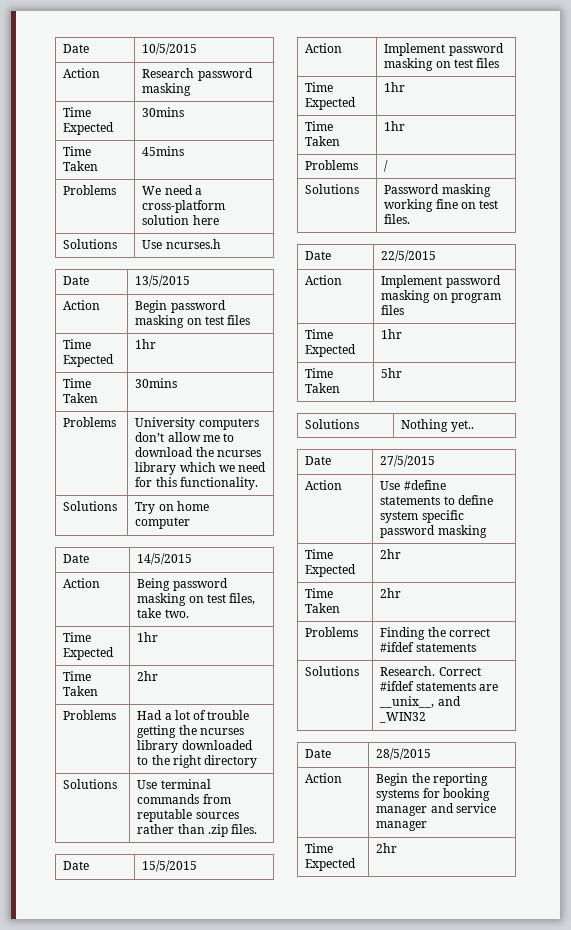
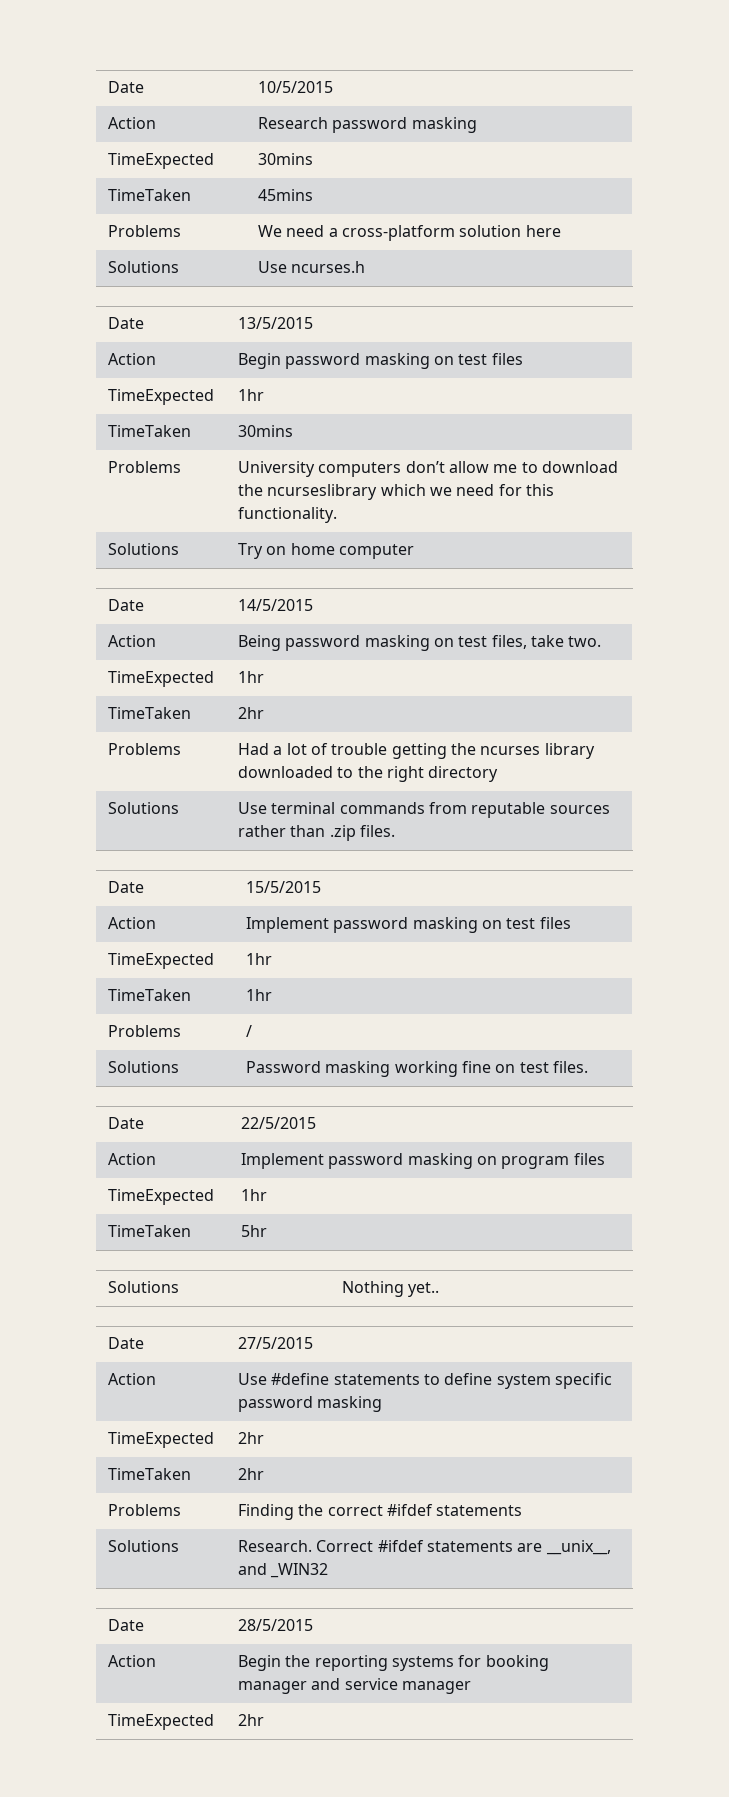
- Time Expected | 30mins
- Time Taken | 45mins
+ TimeExpected | 30mins
+ TimeTaken | 45mins
  Action | Begin password masking on test files
- Time Expected | 1hr
- Time Taken | 30mins
+ TimeExpected | 1hr
+ TimeTaken | 30mins
- Problems | University computers don’t allow me to download the ncurses library which we need for this functionality.
+ Problems | University computers don’t allow me to download the ncurseslibrary which we need for this functionality.
  Action | Being password masking on test files, take two.
- Time Expected | 1hr
- Time Taken | 2hr
+ TimeExpected | 1hr
+ TimeTaken | 2hr
  Action | Implement password masking on test files
- Time Expected | 1hr
- Time Taken | 1hr
+ TimeExpected | 1hr
+ TimeTaken | 1hr
  Action | Implement password masking on program files
- Time Expected | 1hr
- Time Taken | 5hr
+ TimeExpected | 1hr
+ TimeTaken | 5hr
  Action | Use #define statements to define system specific password masking
- Time Expected | 2hr
- Time Taken | 2hr
+ TimeExpected | 2hr
+ TimeTaken | 2hr
  Action | Begin the reporting systems for booking manager and service manager
- Time Expected | 2hr
+ TimeExpected | 2hr

